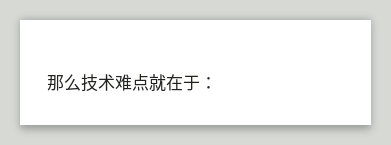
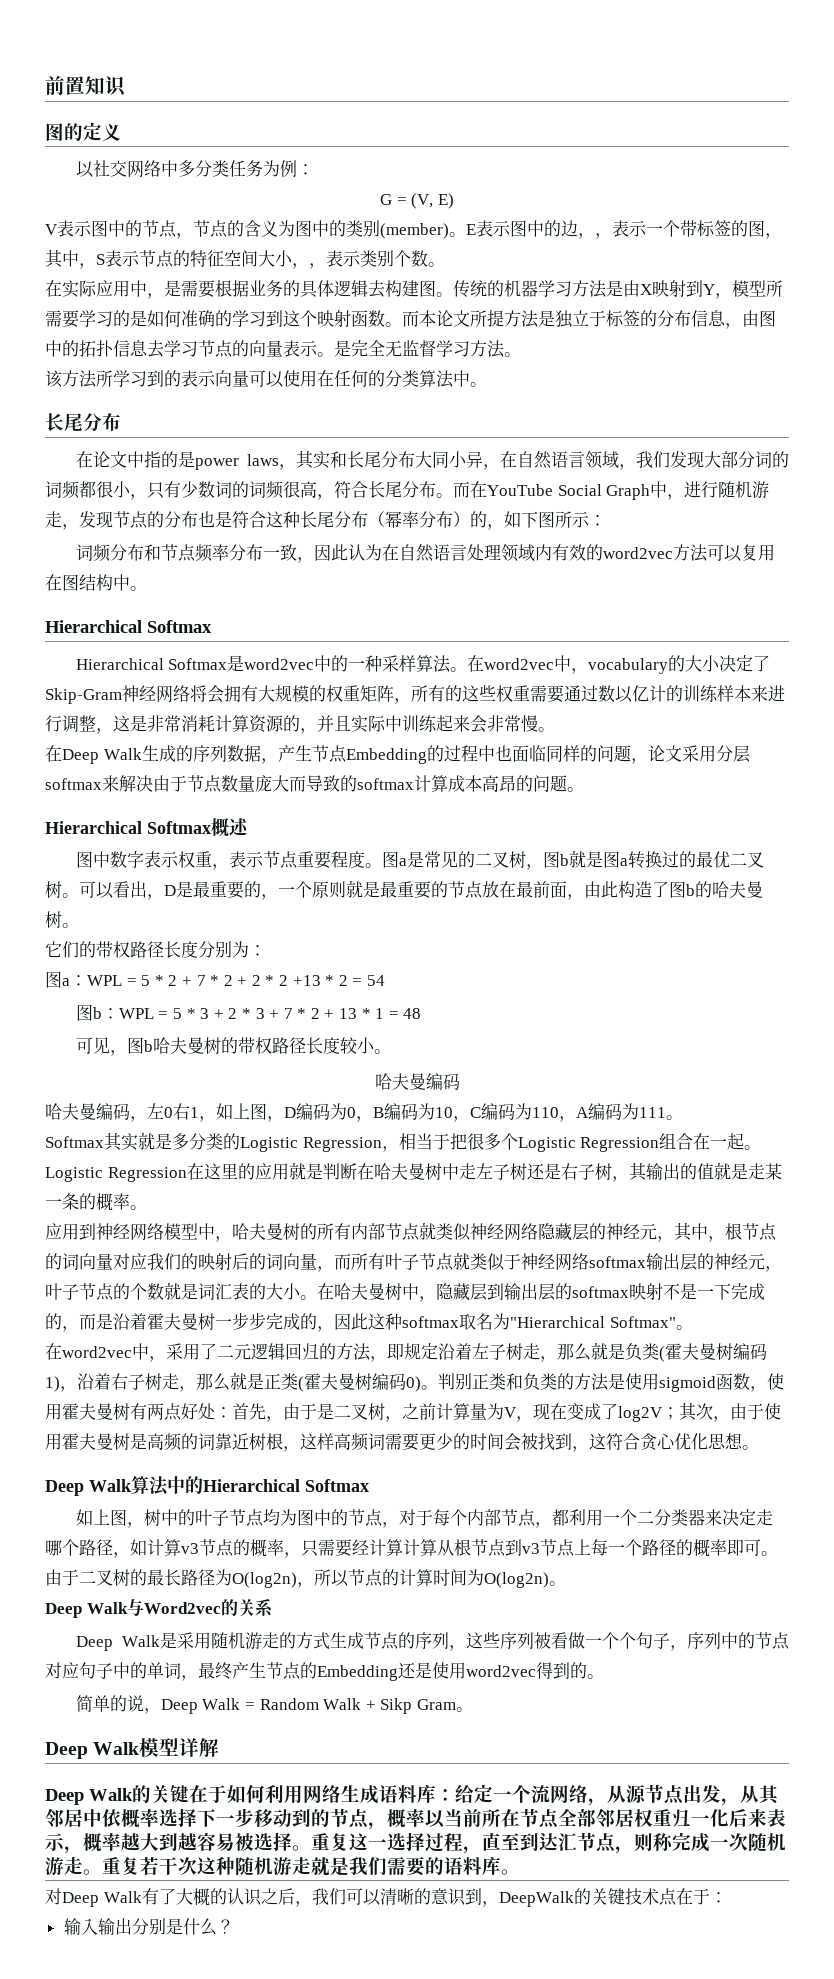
- 那么技术难点就在于：
+ 前置知识
+ 图的定义
+ 以社交网络中多分类任务为例：
+ G = (V, E)
+ V表示图中的节点，节点的含义为图中的类别(member)。E表示图中的边，，表示一个带标签的图，其中，S表示节点的特征空间大小，，表示类别个数。
+ 在实际应用中，是需要根据业务的具体逻辑去构建图。传统的机器学习方法是由X映射到Y，模型所需要学习的是如何准确的学习到这个映射函数。而本论文所提方法是独立于标签的分布信息，由图中的拓扑信息去学习节点的向量表示。是完全无监督学习方法。
+ 该方法所学习到的表示向量可以使用在任何的分类算法中。
+ 长尾分布
+ 在论文中指的是power laws，其实和长尾分布大同小异，在自然语言领域，我们发现大部分词的词频都很小，只有少数词的词频很高，符合长尾分布。而在YouTube Social Graph中，进行随机游走，发现节点的分布也是符合这种长尾分布（幂率分布）的，如下图所示：
+ 词频分布和节点频率分布一致，因此认为在自然语言处理领域内有效的word2vec方法可以复用在图结构中。
+ Hierarchical Softmax
+ Hierarchical Softmax是word2vec中的一种采样算法。在word2vec中，vocabulary的大小决定了Skip-Gram神经网络将会拥有大规模的权重矩阵，所有的这些权重需要通过数以亿计的训练样本来进行调整，这是非常消耗计算资源的，并且实际中训练起来会非常慢。
+ 在Deep Walk生成的序列数据，产生节点Embedding的过程中也面临同样的问题，论文采用分层softmax来解决由于节点数量庞大而导致的softmax计算成本高昂的问题。
+ Hierarchical Softmax概述
+ 图中数字表示权重，表示节点重要程度。图a是常见的二叉树，图b就是图a转换过的最优二叉树。可以看出，D是最重要的，一个原则就是最重要的节点放在最前面，由此构造了图b的哈夫曼树。
+ 它们的带权路径长度分别为：
+ 图a：WPL = 5 * 2 + 7 * 2 + 2 * 2 +13 * 2 = 54
+ 图b：WPL = 5 * 3 + 2 * 3 + 7 * 2 + 13 * 1 = 48
+ 可见，图b哈夫曼树的带权路径长度较小。
+ 哈夫曼编码
+ 哈夫曼编码，左0右1，如上图，D编码为0，B编码为10，C编码为110，A编码为111。
+ Softmax其实就是多分类的Logistic Regression，相当于把很多个Logistic Regression组合在一起。Logistic Regression在这里的应用就是判断在哈夫曼树中走左子树还是右子树，其输出的值就是走某一条的概率。
+ 应用到神经网络模型中，哈夫曼树的所有内部节点就类似神经网络隐藏层的神经元，其中，根节点的词向量对应我们的映射后的词向量，而所有叶子节点就类似于神经网络softmax输出层的神经元，叶子节点的个数就是词汇表的大小。在哈夫曼树中，隐藏层到输出层的softmax映射不是一下完成的，而是沿着霍夫曼树一步步完成的，因此这种softmax取名为"Hierarchical Softmax"。
+ 在word2vec中，采用了二元逻辑回归的方法，即规定沿着左子树走，那么就是负类(霍夫曼树编码1)，沿着右子树走，那么就是正类(霍夫曼树编码0)。判别正类和负类的方法是使用sigmoid函数，使用霍夫曼树有两点好处：首先，由于是二叉树，之前计算量为V，现在变成了log2V；其次，由于使用霍夫曼树是高频的词靠近树根，这样高频词需要更少的时间会被找到，这符合贪心优化思想。
+ Deep Walk算法中的Hierarchical Softmax
+ 如上图，树中的叶子节点均为图中的节点，对于每个内部节点，都利用一个二分类器来决定走哪个路径，如计算v3节点的概率，只需要经计算计算从根节点到v3节点上每一个路径的概率即可。由于二叉树的最长路径为O(log2n)，所以节点的计算时间为O(log2n)。
+ Deep Walk与Word2vec的关系
+ Deep Walk是采用随机游走的方式生成节点的序列，这些序列被看做一个个句子，序列中的节点对应句子中的单词，最终产生节点的Embedding还是使用word2vec得到的。
+ 简单的说，Deep Walk = Random Walk + Sikp Gram。
+ Deep Walk模型详解
+ Deep Walk的关键在于如何利用网络生成语料库：给定一个流网络，从源节点出发，从其邻居中依概率选择下一步移动到的节点，概率以当前所在节点全部邻居权重归一化后来表示，概率越大到越容易被选择。重复这一选择过程，直至到达汇节点，则称完成一次随机游走。重复若干次这种随机游走就是我们需要的语料库。
+ 对Deep Walk有了大概的认识之后，我们可以清晰的意识到，DeepWalk的关键技术点在于：
+ 输入输出分别是什么？

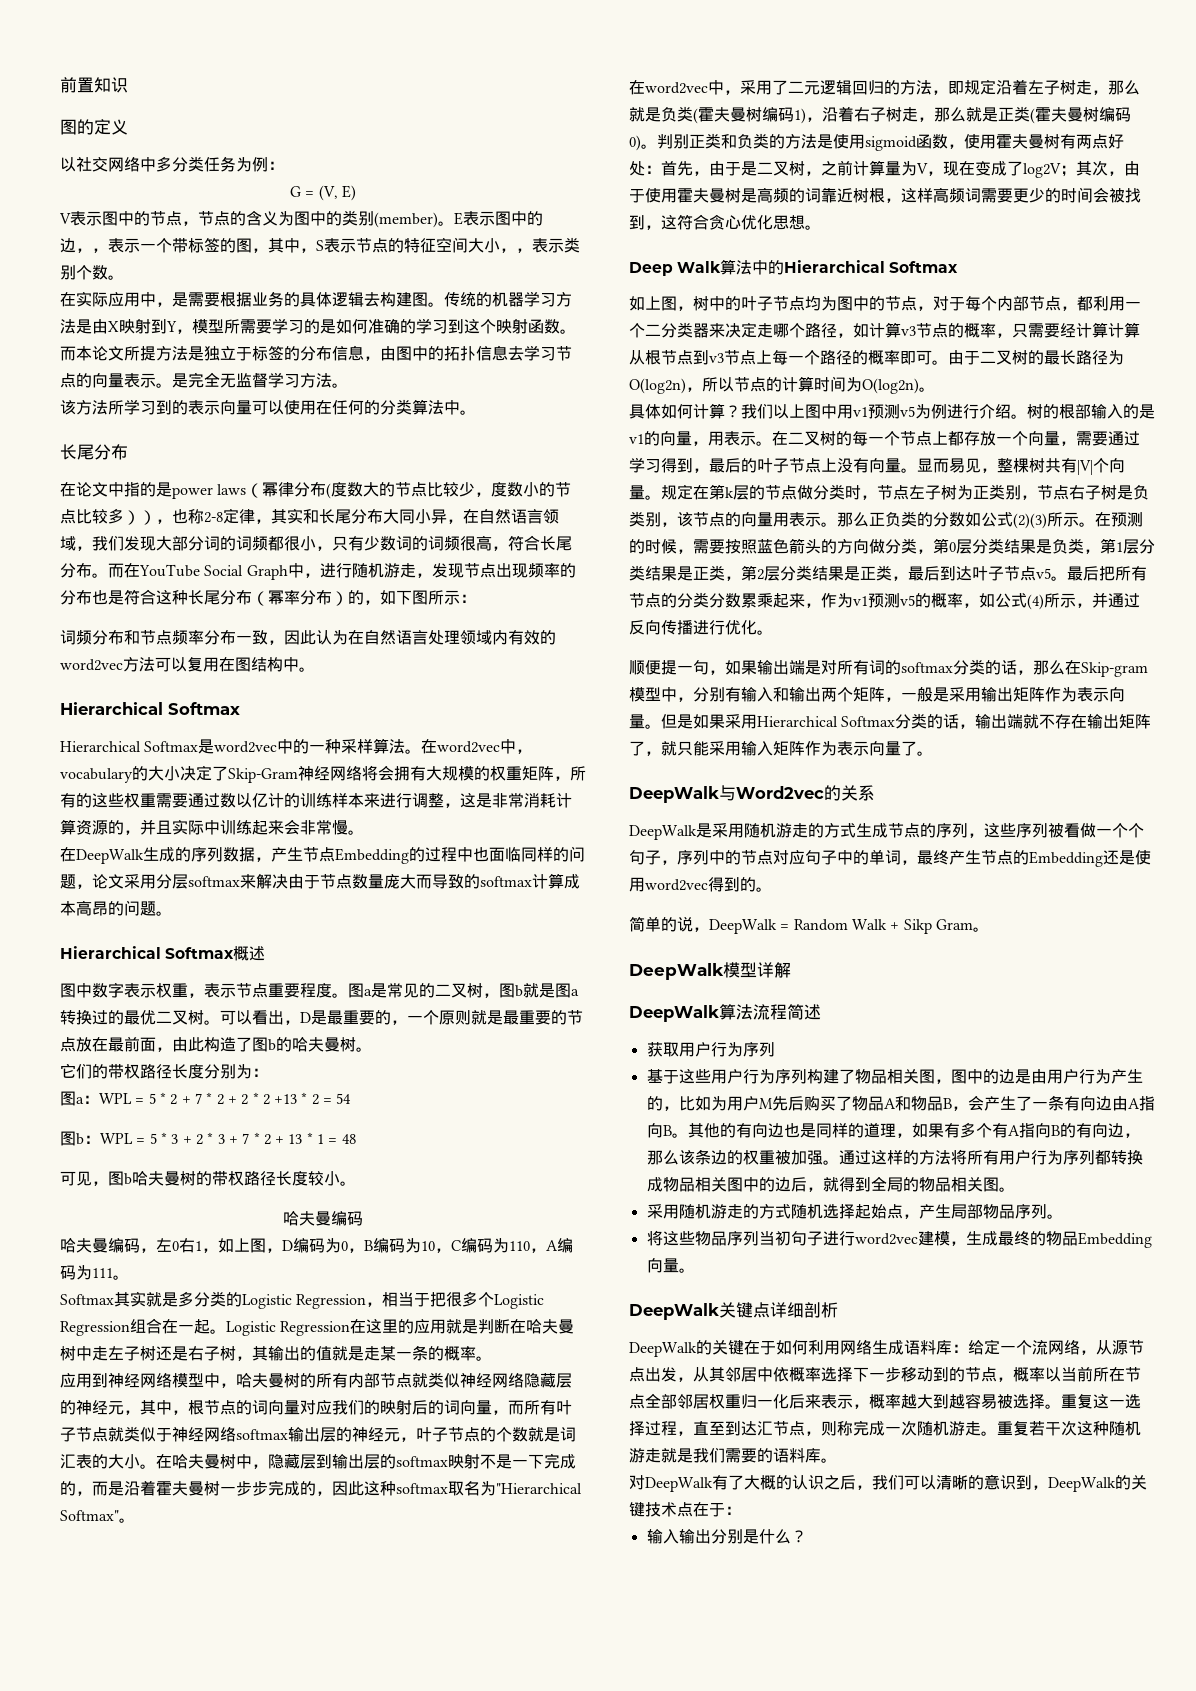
- 在论文中指的是power laws，其实和长尾分布大同小异，在自然语言领域，我们发现大部分词的词频都很小，只有少数词的词频很高，符合长尾分布。
+ 在论文中指的是power laws（幂律分布(度数大的节点比较少，度数小的节点比较多）），也称2-8定律，其实和长尾分布大同小异，在自然语言领域，我们发现大部分词的词频都很小，只有少数词的词频很高，符合长尾分布。
- 而在YouTube Social Graph中，进行随机游走，发现节点的分布也是符合这种长尾分布（幂率分布）的，如下图所示：
+ 而在YouTube Social Graph中，进行随机游走，发现节点出现频率的分布也是符合这种长尾分布（幂率分布）的，如下图所示：
- 在Deep Walk生成的序列数据，产生节点Embedding的过程中也面临同样的问题，论文采用分层softmax来解决由于节点数量庞大而导致的softmax计算成本高昂的问题。
+ 在DeepWalk生成的序列数据，产生节点Embedding的过程中也面临同样的问题，论文采用分层softmax来解决由于节点数量庞大而导致的softmax计算成本高昂的问题。
- Deep Walk与Word2vec的关系
+ 具体如何计算？我们以上图中用v1预测v5为例进行介绍。树的根部输入的是v1的向量，用表示。在二叉树的每一个节点上都存放一个向量，需要通过学习得到，最后的叶子节点上没有向量。显而易见，整棵树共有|V|个向量。规定在第k层的节点做分类时，节点左子树为正类别，节点右子树是负类别，该节点的向量用表示。那么正负类的分数如公式(2)(3)所示。在预测的时候，需要按照蓝色箭头的方向做分类，第0层分类结果是负类，第1层分类结果是正类，第2层分类结果是正类，最后到达叶子节点v5。最后把所有节点的分类分数累乘起来，作为v1预测v5的概率，如公式(4)所示，并通过反向传播进行优化。
+ 顺便提一句，如果输出端是对所有词的softmax分类的话，那么在Skip-gram模型中，分别有输入和输出两个矩阵，一般是采用输出矩阵作为表示向量。但是如果采用Hierarchical Softmax分类的话，输出端就不存在输出矩阵了，就只能采用输入矩阵作为表示向量了。
+ DeepWalk与Word2vec的关系
- Deep Walk是采用随机游走的方式生成节点的序列，这些序列被看做一个个句子，序列中的节点对应句子中的单词，最终产生节点的Embedding还是使用word2vec得到的。
+ DeepWalk是采用随机游走的方式生成节点的序列，这些序列被看做一个个句子，序列中的节点对应句子中的单词，最终产生节点的Embedding还是使用word2vec得到的。
- 简单的说，Deep Walk = Random Walk + Sikp Gram。
+ 简单的说，DeepWalk = Random Walk + Sikp Gram。
- Deep Walk模型详解
+ DeepWalk模型详解
- Deep Walk的关键在于如何利用网络生成语料库：给定一个流网络，从源节点出发，从其邻居中依概率选择下一步移动到的节点，概率以当前所在节点全部邻居权重归一化后来表示，概率越大到越容易被选择。
+ DeepWalk算法流程简述
+ 获取用户行为序列
+ 基于这些用户行为序列构建了物品相关图，图中的边是由用户行为产生的，比如为用户M先后购买了物品A和物品B，会产生了一条有向边由A指向B。其他的有向边也是同样的道理，如果有多个有A指向B的有向边，那么该条边的权重被加强。通过这样的方法将所有用户行为序列都转换成物品相关图中的边后，就得到全局的物品相关图。
+ 采用随机游走的方式随机选择起始点，产生局部物品序列。
+ 将这些物品序列当初句子进行word2vec建模，生成最终的物品Embedding向量。
+ DeepWalk关键点详细剖析
+ DeepWalk的关键在于如何利用网络生成语料库：给定一个流网络，从源节点出发，从其邻居中依概率选择下一步移动到的节点，概率以当前所在节点全部邻居权重归一化后来表示，概率越大到越容易被选择。
- 对Deep Walk有了大概的认识之后，我们可以清晰的意识到，DeepWalk的关键技术点在于：
+ 对DeepWalk有了大概的认识之后，我们可以清晰的意识到，DeepWalk的关键技术点在于：

